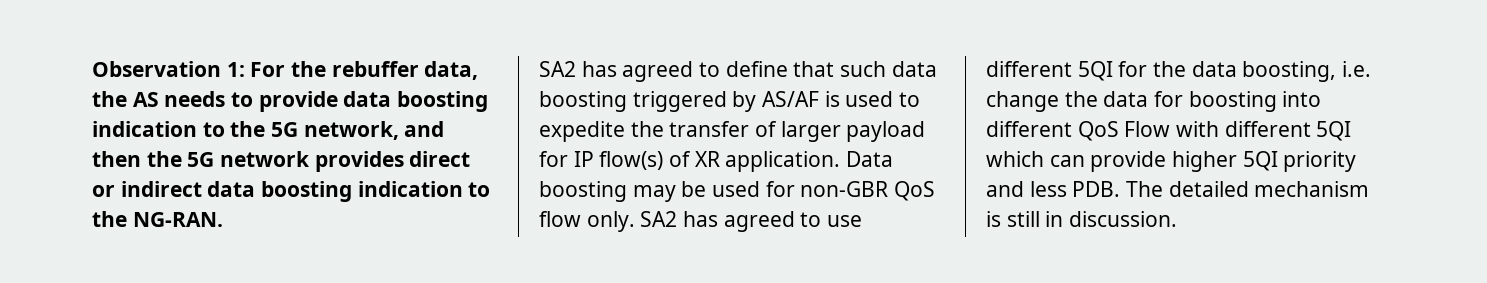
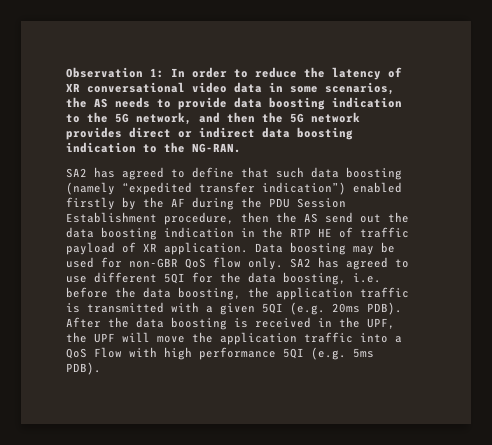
- Observation 1: For the rebuffer data, the AS needs to provide data boosting indication to the 5G network, and then the 5G network provides direct or indirect data boosting indication to the NG-RAN.
+ Observation 1: In order to reduce the latency of XR conversational video data in some scenarios, the AS needs to provide data boosting indication to the 5G network, and then the 5G network provides direct or indirect data boosting indication to the NG-RAN.
- SA2 has agreed to define that such data boosting triggered by AS/AF is used to expedite the transfer of larger payload for IP flow(s) of XR application.
+ SA2 has agreed to define that such data boosting (namely “expedited transfer indication”) enabled firstly by the AF during the PDU Session Establishment procedure, then the AS send out the data boosting indication in the RTP HE of traffic payload of XR application.
- SA2 has agreed to use different 5QI for the data boosting, i.e. change the data for boosting into different QoS Flow with different 5QI which can provide higher 5QI priority and less PDB. The detailed mechanism is still in discussion.
+ SA2 has agreed to use different 5QI for the data boosting, i.e. before the data boosting, the application traffic is transmitted with a given 5QI (e.g. 20ms PDB). After the data boosting is received in the UPF, the UPF will move the application traffic into a QoS Flow with high performance 5QI (e.g. 5ms PDB).

